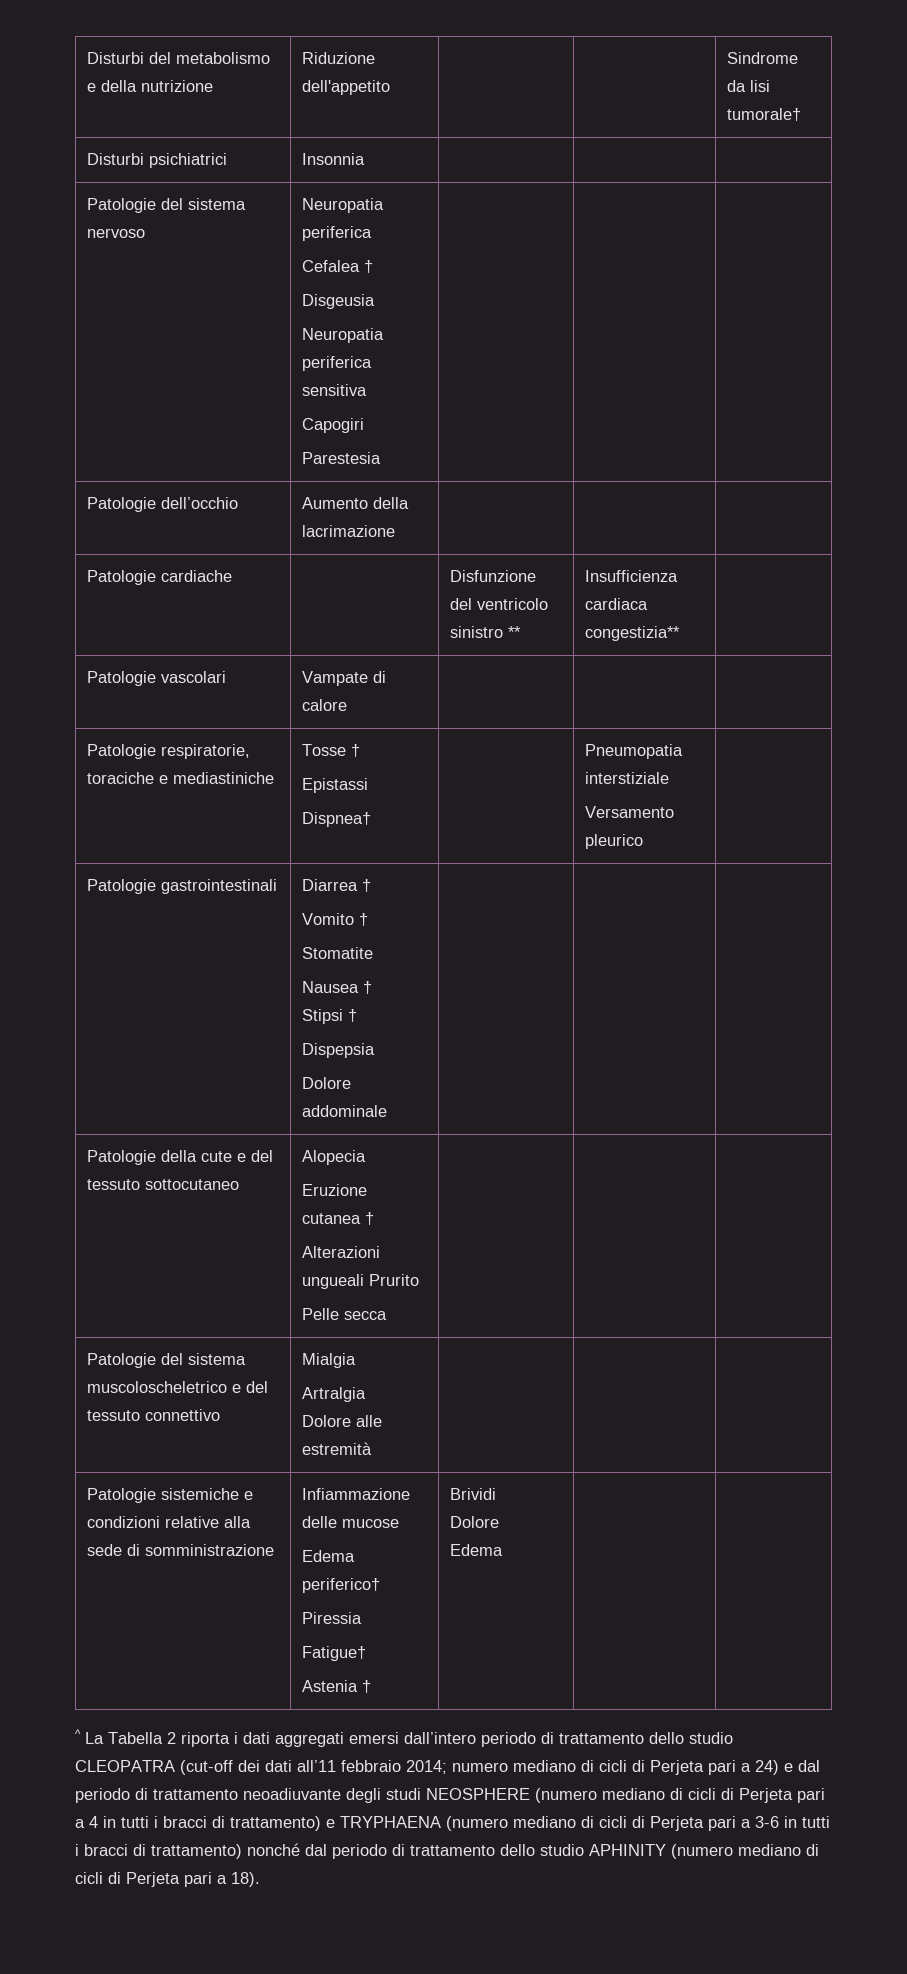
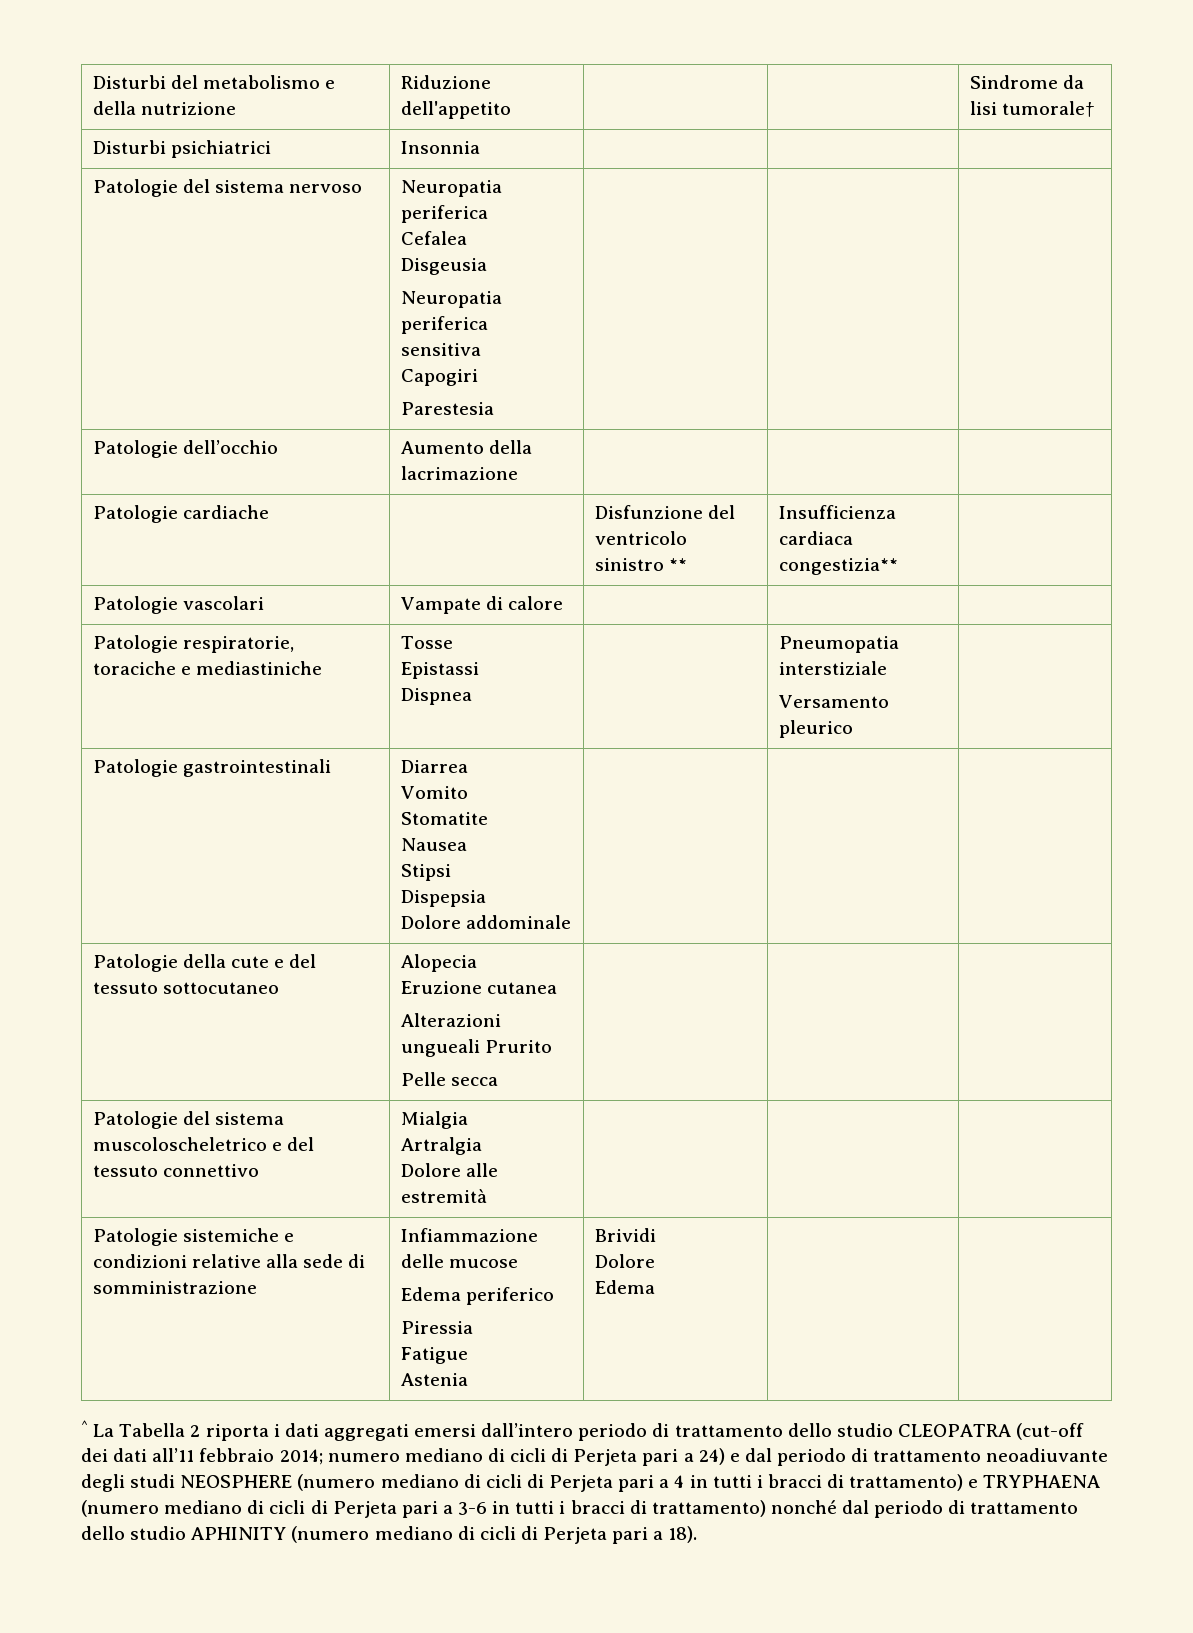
  Patologie del sistema nervoso | Neuropatia periferica
- Cefalea †
+ Cefalea
- Patologie respiratorie, toraciche e mediastiniche | Tosse †
+ Patologie respiratorie, toraciche e mediastiniche | Tosse
  Epistassi
- Dispnea† | | Pneumopatia interstiziale
+ Dispnea | | Pneumopatia interstiziale
- Patologie gastrointestinali | Diarrea †
- Vomito †
+ Patologie gastrointestinali | Diarrea
+ Vomito
  Stomatite
- Nausea †
- Stipsi †
+ Nausea
+ Stipsi
  Patologie della cute e del tessuto sottocutaneo | Alopecia
- Eruzione cutanea †
+ Eruzione cutanea
  Patologie sistemiche e condizioni relative alla sede di somministrazione | Infiammazione delle mucose
- Edema periferico†
+ Edema periferico
  Piressia
- Fatigue†
- Astenia † | Brividi
+ Fatigue
+ Astenia | Brividi

